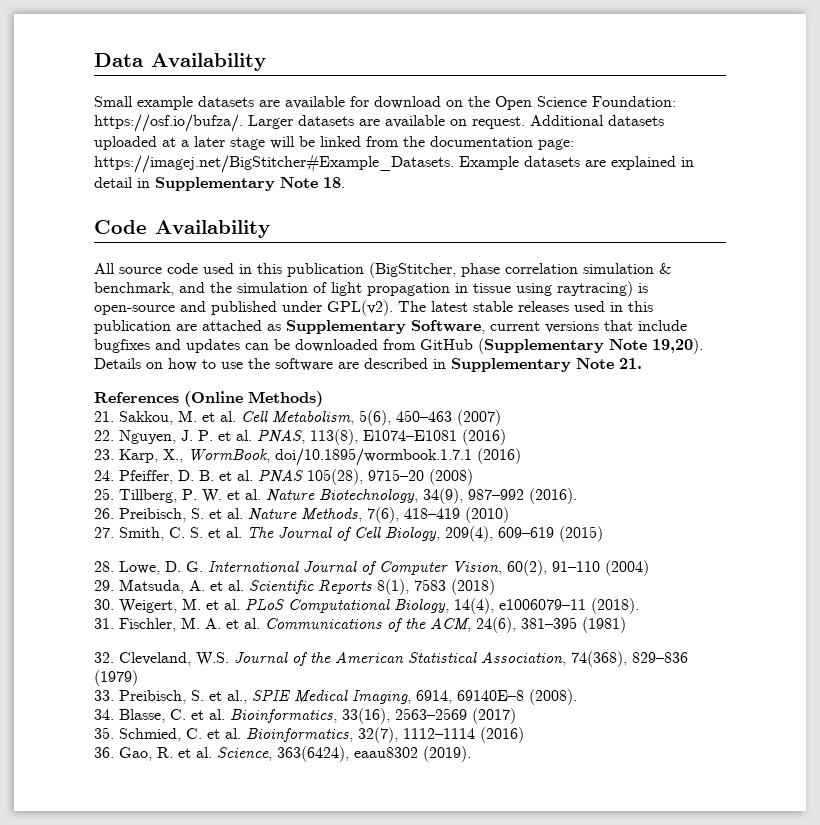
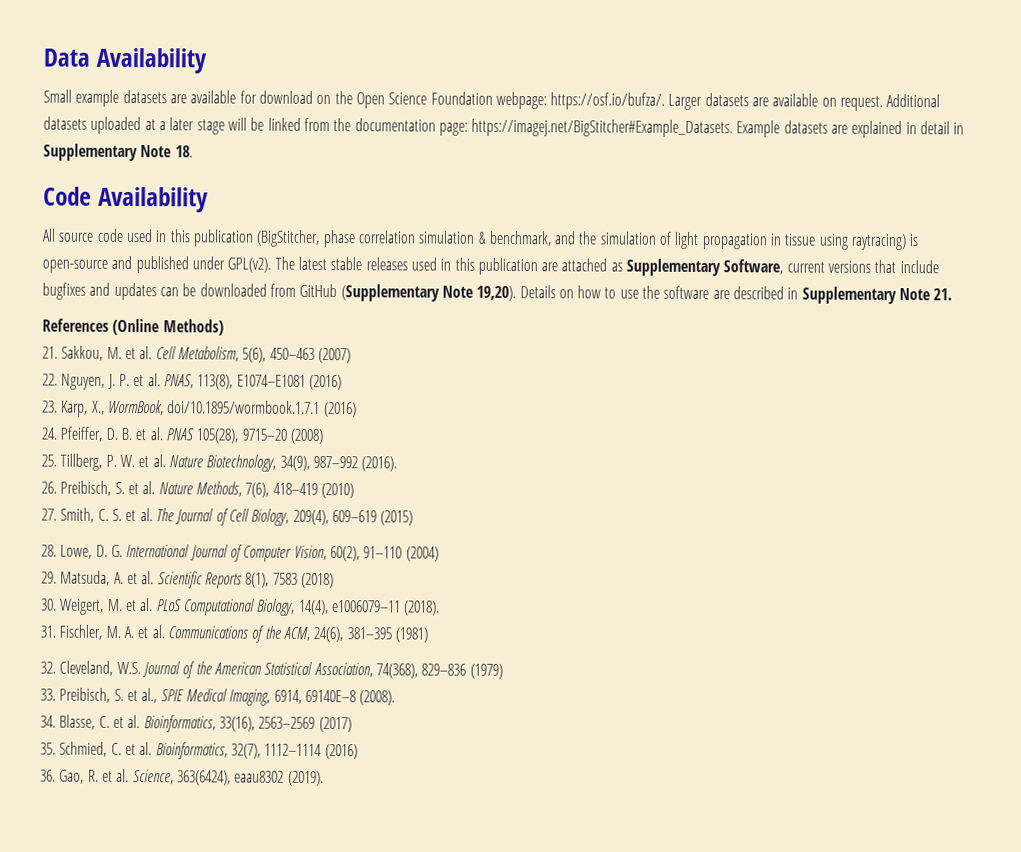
- Small example datasets are available for download on the Open Science Foundation: https://osf.io/bufza/. Larger datasets are available on request.
+ Small example datasets are available for download on the Open Science Foundation webpage: https://osf.io/bufza/. Larger datasets are available on request.

